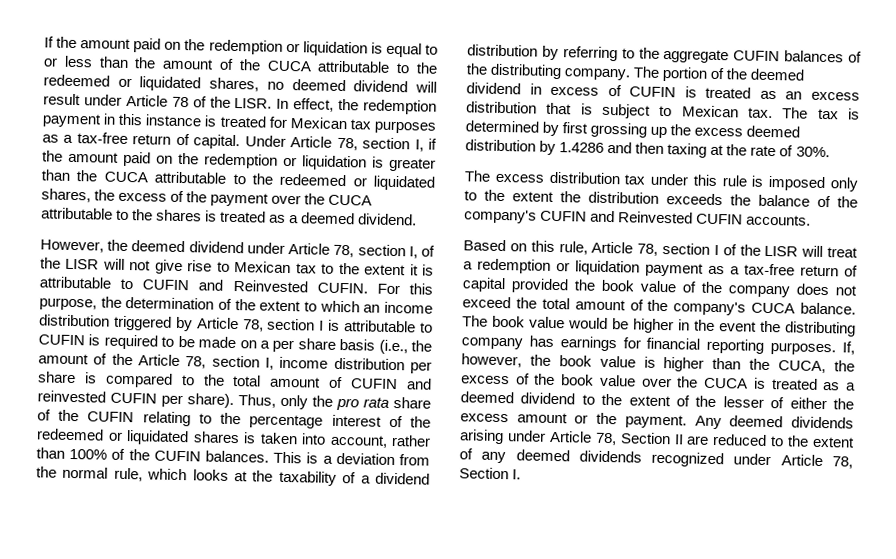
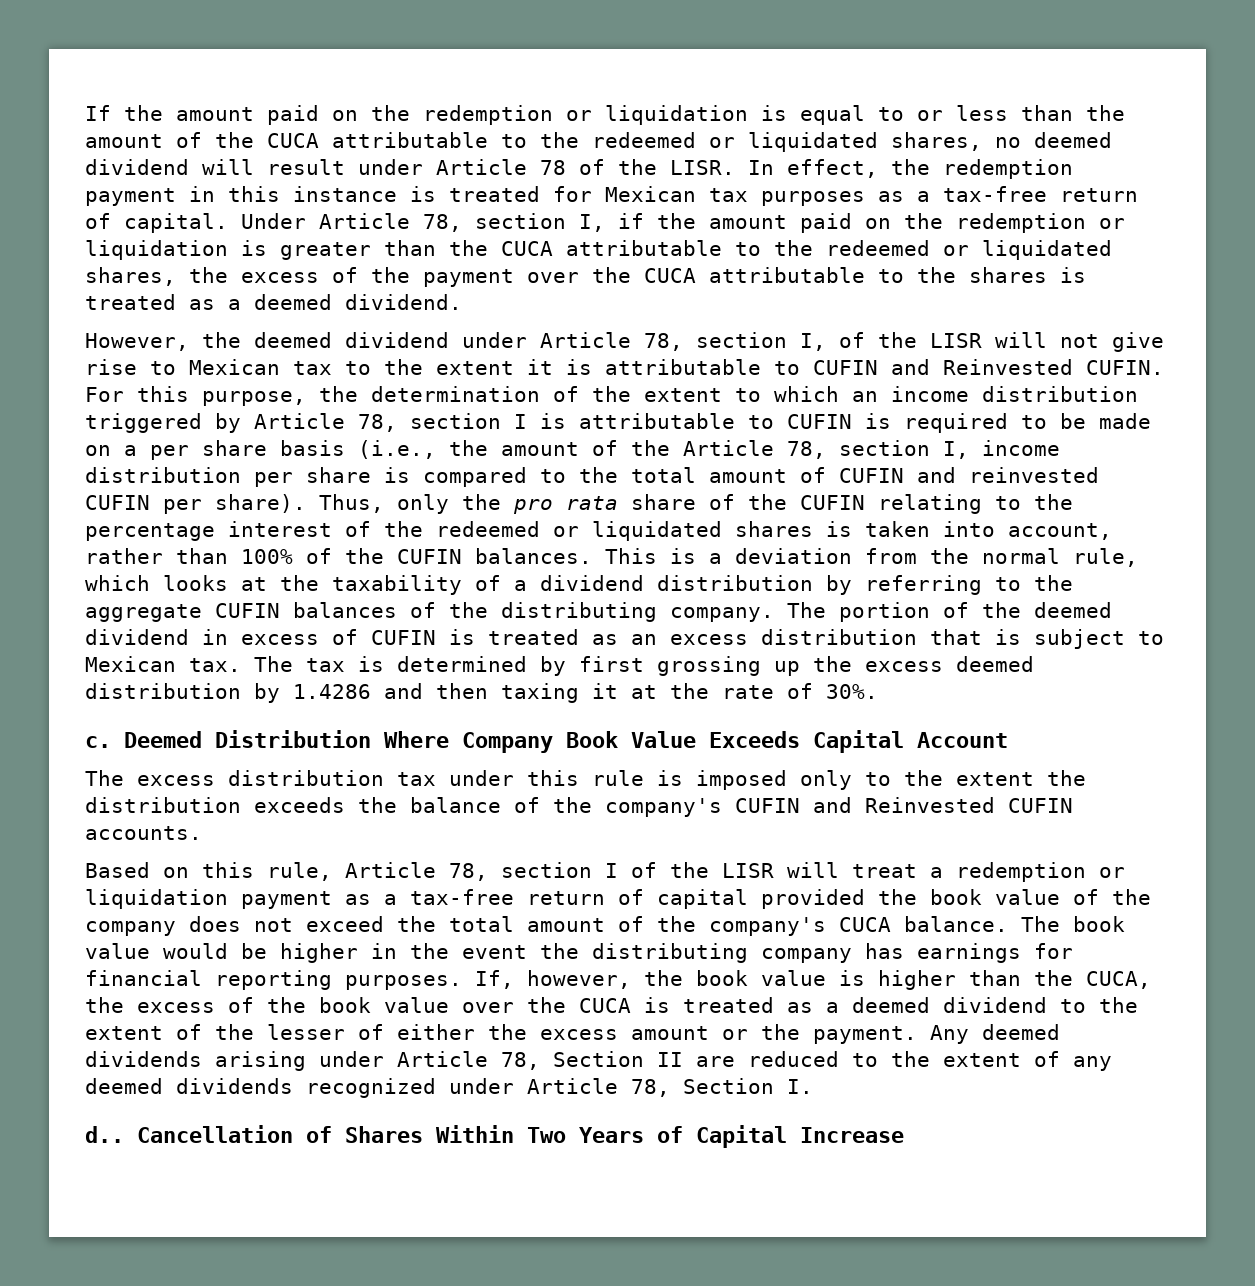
- The tax is determined by first grossing up the excess deemed distribution by 1.4286 and then taxing at the rate of 30%.
+ The tax is determined by first grossing up the excess deemed distribution by 1.4286 and then taxing it at the rate of 30%.
+ c. Deemed Distribution Where Company Book Value Exceeds Capital Account
+ d.. Cancellation of Shares Within Two Years of Capital Increase

